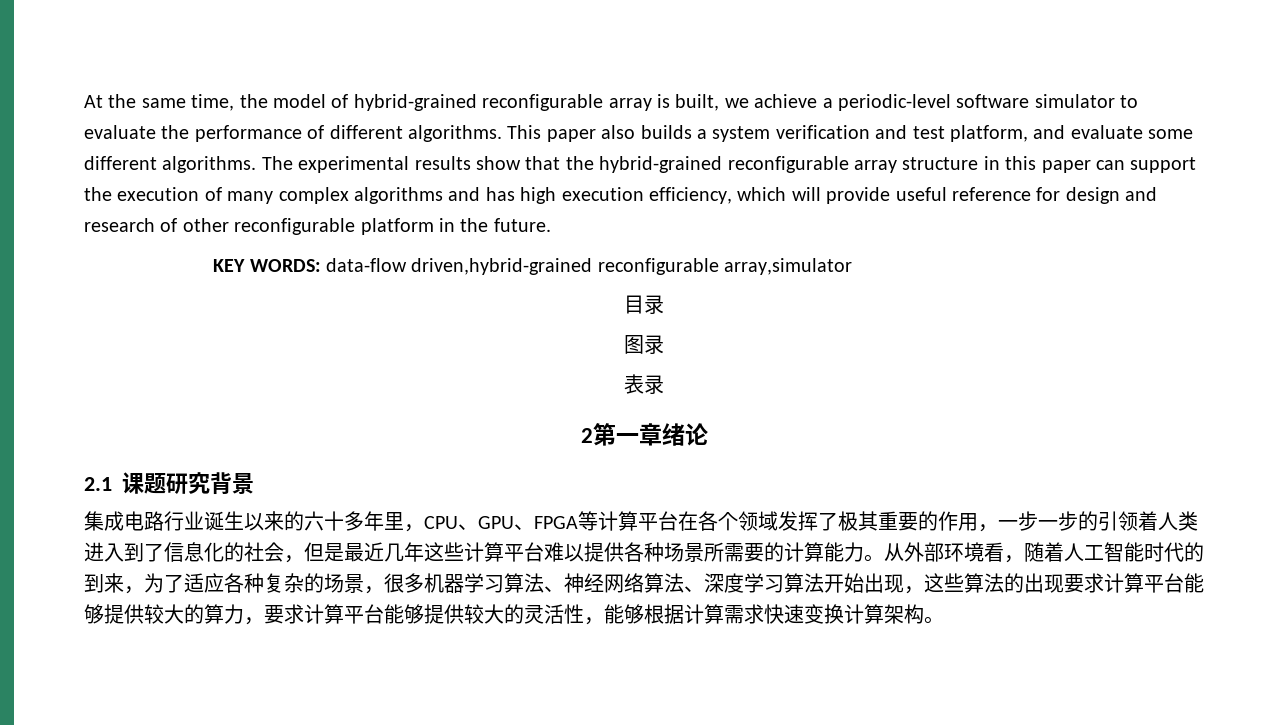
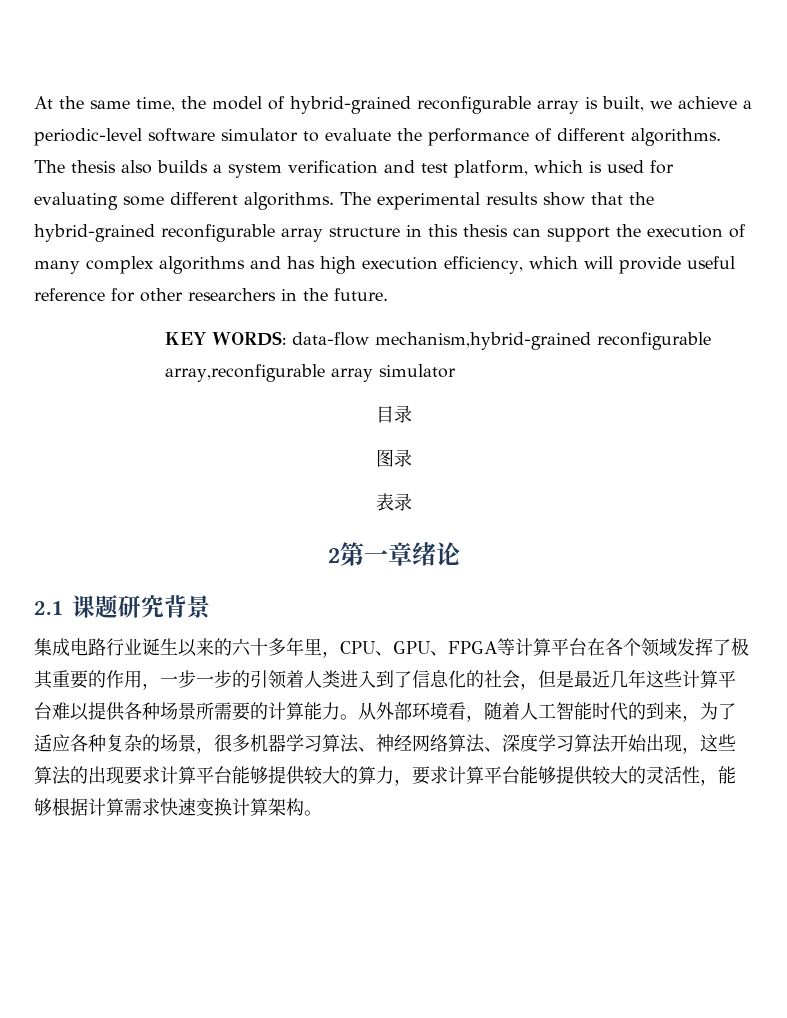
- This paper also builds a system verification and test platform, and evaluate some different algorithms.
+ The thesis also builds a system verification and test platform, which is used for evaluating some different algorithms.
- The experimental results show that the hybrid-grained reconfigurable array structure in this paper can support the execution of many complex algorithms and has high execution efficiency, which will provide useful reference for design and research of other reconfigurable platform in the future.
+ The experimental results show that the hybrid-grained reconfigurable array structure in this thesis can support the execution of many complex algorithms and has high execution efficiency, which will provide useful reference for other researchers in the future.
- KEY WORDS: data-flow driven,hybrid-grained reconfigurable array,simulator
+ KEY WORDS: data-flow mechanism,hybrid-grained reconfigurable array,reconfigurable array simulator

